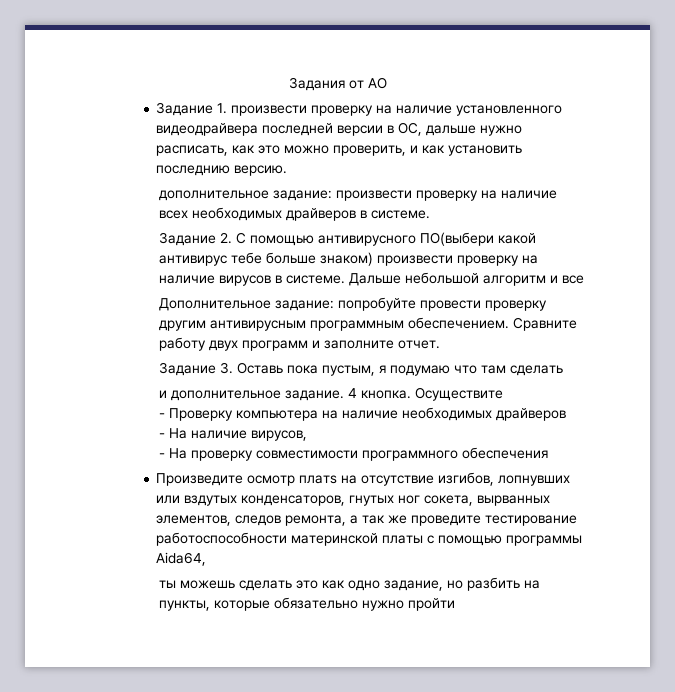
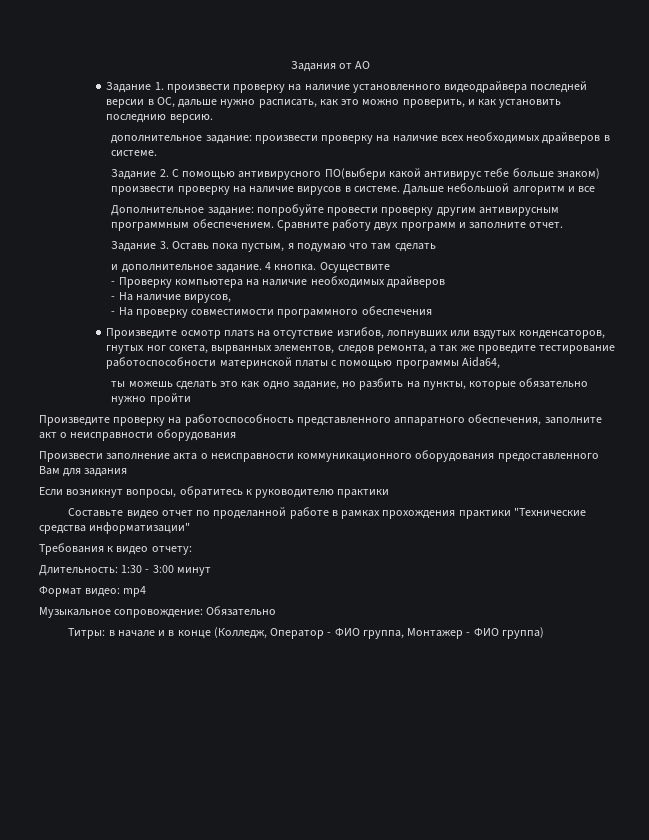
+ Произведите проверку на работоспособность представленного аппаратного обеспечения, заполните акт о неисправности оборудования
+ Произвести заполнение акта о неисправности коммуникационного оборудования предоставленного Вам для задания
+ Если возникнут вопросы, обратитесь к руководителю практики
+ Составьте видео отчет по проделанной работе в рамках прохождения практики "Технические средства информатизации"
+ Требования к видео отчету:
+ Длительность: 1:30 - 3:00 минут
+ Формат видео: mp4
+ Музыкальное сопровождение: Обязательно
+ Титры: в начале и в конце (Колледж, Оператор - ФИО группа, Монтажер - ФИО группа)

